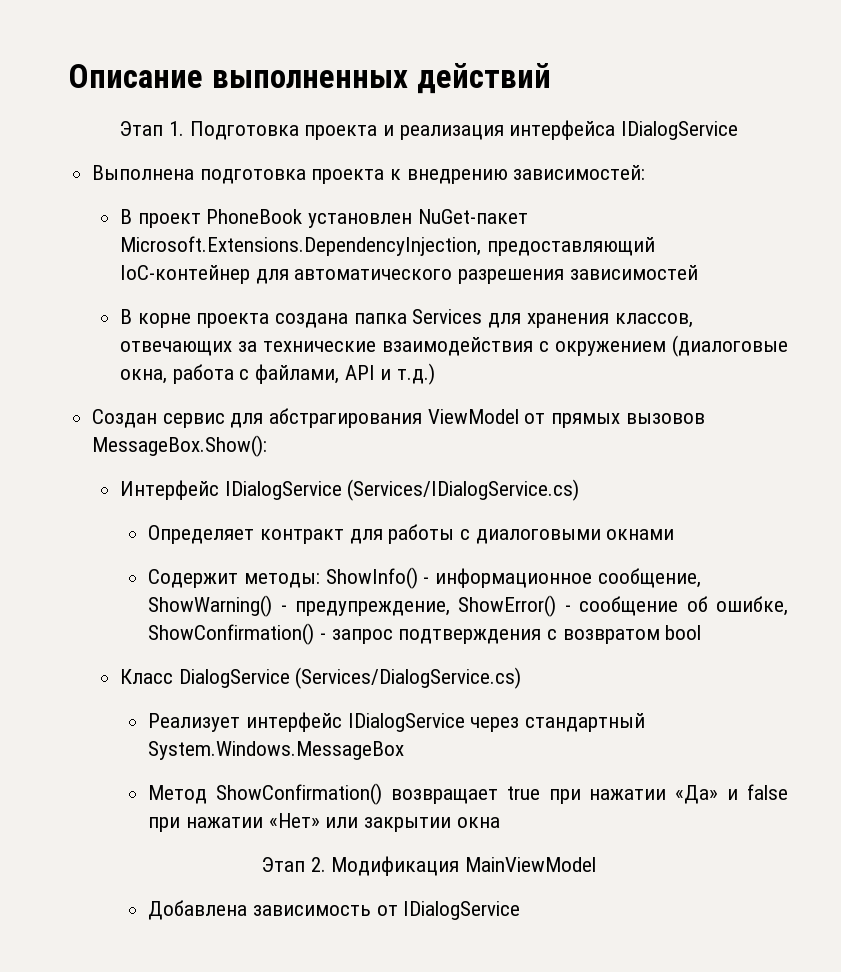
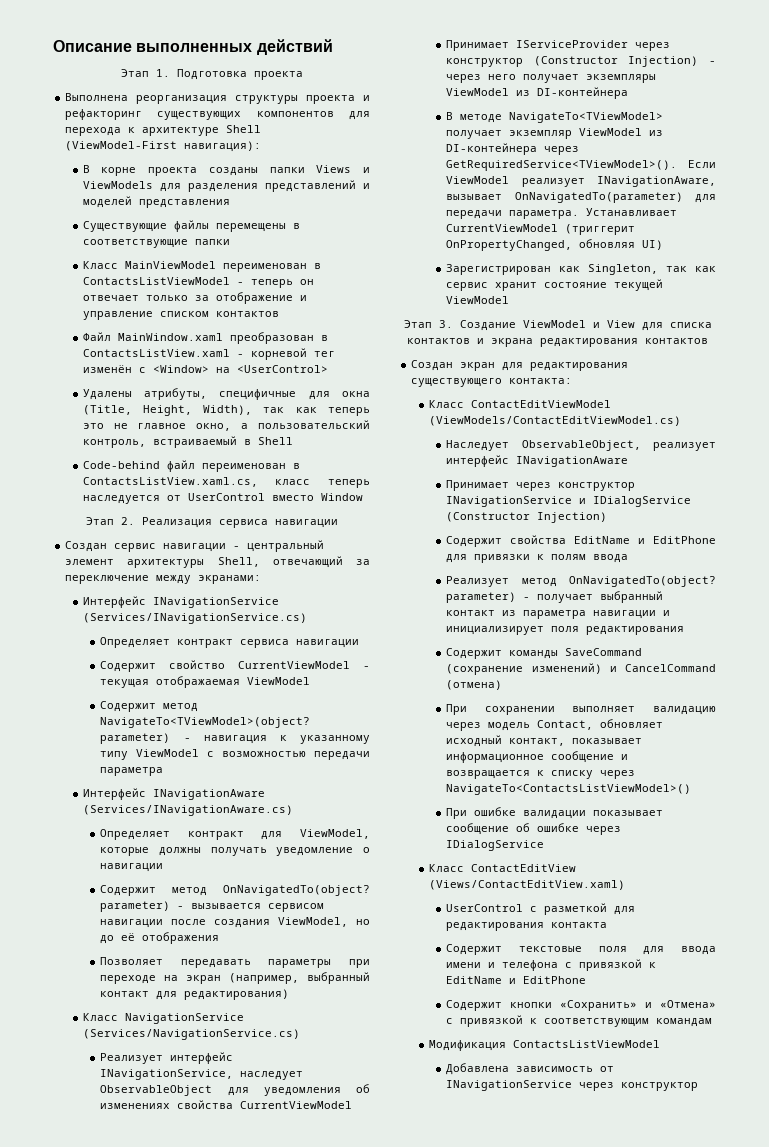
- Этап 1. Подготовка проекта и реализация интерфейса IDialogService
- Выполнена подготовка проекта к внедрению зависимостей:
- В проект PhoneBook установлен NuGet-пакет Microsoft.Extensions.DependencyInjection, предоставляющий IoC-контейнер для автоматического разрешения зависимостей
- В корне проекта создана папка Services для хранения классов, отвечающих за технические взаимодействия с окружением (диалоговые окна, работа с файлами, API и т.д.)
- Создан сервис для абстрагирования ViewModel от прямых вызовов MessageBox.Show():
- Интерфейс IDialogService (Services/IDialogService.cs)
- Определяет контракт для работы с диалоговыми окнами
- Содержит методы: ShowInfo() - информационное сообщение, ShowWarning() - предупреждение, ShowError() - сообщение об ошибке, ShowConfirmation() - запрос подтверждения с возвратом bool
- Класс DialogService (Services/DialogService.cs)
+ Этап 1. Подготовка проекта
+ Выполнена реорганизация структуры проекта и рефакторинг существующих компонентов для перехода к архитектуре Shell (ViewModel-First навигация):
+ В корне проекта созданы папки Views и ViewModels для разделения представлений и моделей представления
+ Существующие файлы перемещены в соответствующие папки
+ Класс MainViewModel переименован в ContactsListViewModel - теперь он отвечает только за отображение и управление списком контактов
+ Файл MainWindow.xaml преобразован в ContactsListView.xaml - корневой тег изменён с <Window> на <UserControl>
+ Удалены атрибуты, специфичные для окна (Title, Height, Width), так как теперь это не главное окно, а пользовательский контроль, встраиваемый в Shell
+ Code-behind файл переименован в ContactsListView.xaml.cs, класс теперь наследуется от UserControl вместо Window
+ Этап 2. Реализация сервиса навигации
+ Создан сервис навигации - центральный элемент архитектуры Shell, отвечающий за переключение между экранами:
+ Интерфейс INavigationService (Services/INavigationService.cs)
+ Определяет контракт сервиса навигации
+ Содержит свойство CurrentViewModel - текущая отображаемая ViewModel
+ Содержит метод NavigateTo<TViewModel>(object? parameter) - навигация к указанному типу ViewModel с возможностью передачи параметра
+ Интерфейс INavigationAware (Services/INavigationAware.cs)
+ Определяет контракт для ViewModel, которые должны получать уведомление о навигации
+ Содержит метод OnNavigatedTo(object? parameter) - вызывается сервисом навигации после создания ViewModel, но до её отображения
+ Позволяет передавать параметры при переходе на экран (например, выбранный контакт для редактирования)
+ Класс NavigationService (Services/NavigationService.cs)
- Реализует интерфейс IDialogService через стандартный System.Windows.MessageBox
- Метод ShowConfirmation() возвращает true при нажатии «Да» и false при нажатии «Нет» или закрытии окна
- Этап 2. Модификация MainViewModel
+ Реализует интерфейс INavigationService, наследует ObservableObject для уведомления об изменениях свойства CurrentViewModel
+ Принимает IServiceProvider через конструктор (Constructor Injection) - через него получает экземпляры ViewModel из DI-контейнера
+ В методе NavigateTo<TViewModel> получает экземпляр ViewModel из DI-контейнера через GetRequiredService<TViewModel>(). Если ViewModel реализует INavigationAware, вызывает OnNavigatedTo(parameter) для передачи параметра. Устанавливает CurrentViewModel (триггерит OnPropertyChanged, обновляя UI)
+ Зарегистрирован как Singleton, так как сервис хранит состояние текущей ViewModel
+ Этап 3. Создание ViewModel и View для списка контактов и экрана редактирования контактов
+ Создан экран для редактирования существующего контакта:
+ Класс ContactEditViewModel (ViewModels/ContactEditViewModel.cs)
+ Наследует ObservableObject, реализует интерфейс INavigationAware
+ Принимает через конструктор INavigationService и IDialogService (Constructor Injection)
+ Содержит свойства EditName и EditPhone для привязки к полям ввода
+ Реализует метод OnNavigatedTo(object? parameter) - получает выбранный контакт из параметра навигации и инициализирует поля редактирования
+ Содержит команды SaveCommand (сохранение изменений) и CancelCommand (отмена)
+ При сохранении выполняет валидацию через модель Contact, обновляет исходный контакт, показывает информационное сообщение и возвращается к списку через NavigateTo<ContactsListViewModel>()
+ При ошибке валидации показывает сообщение об ошибке через IDialogService
+ Класс ContactEditView (Views/ContactEditView.xaml)
+ UserControl с разметкой для редактирования контакта
+ Содержит текстовые поля для ввода имени и телефона с привязкой к EditName и EditPhone
+ Содержит кнопки «Сохранить» и «Отмена» с привязкой к соответствующим командам
+ Модификация ContactsListViewModel
- Добавлена зависимость от IDialogService
+ Добавлена зависимость от INavigationService через конструктор

